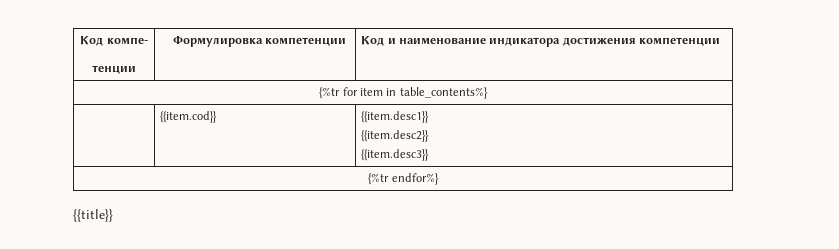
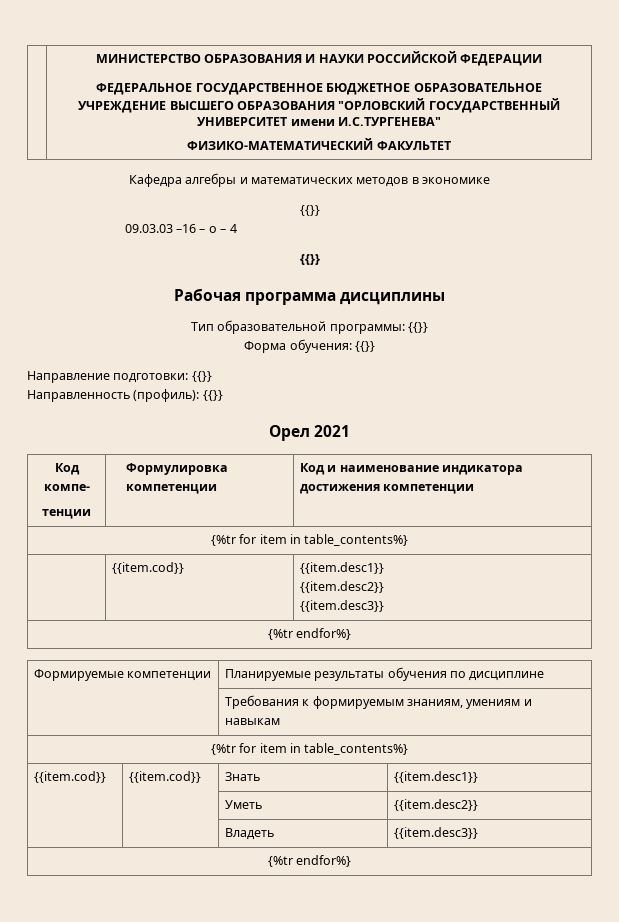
+ | МИНИСТЕРСТВО ОБРАЗОВАНИЯ И НАУКИ РОССИЙСКОЙ ФЕДЕРАЦИИ
+ ФЕДЕРАЛЬНОЕ ГОСУДАРСТВЕННОЕ БЮДЖЕТНОЕ ОБРАЗОВАТЕЛЬНОЕ УЧРЕЖДЕНИЕ ВЫСШЕГО ОБРАЗОВАНИЯ "ОРЛОВСКИЙ ГОСУДАРСТВЕННЫЙ УНИВЕРСИТЕТ имени И.С.ТУРГЕНЕВА"
+ ФИЗИКО-МАТЕМАТИЧЕСКИЙ ФАКУЛЬТЕТ
+ Кафедра алгебры и математических методов в экономике
+ {{}}
+ 09.03.03 –16 – о – 4
+ {{}}
+ Рабочая программа дисциплины
+ Тип образовательной программы: {{}}
+ Форма обучения: {{}}
+ Направление подготовки: {{}}
+ Направленность (профиль): {{}}
+ Орел 2021
- {{title}}
+ Формируемые компетенции | Планируемые результаты обучения по дисциплине
+ | Требования к формируемым знаниям, умениям и навыкам
+ {%tr for item in table_contents%}
+ {{item.cod}} | {{item.cod}} | Знать | {{item.desc1}}
+ | | Уметь | {{item.desc2}}
+ | | Владеть | {{item.desc3}}
+ {%tr endfor%}

